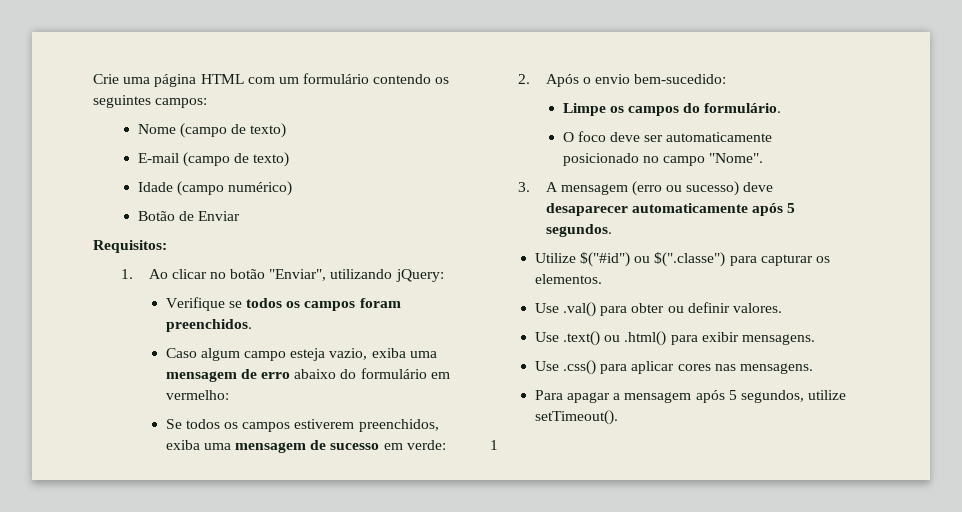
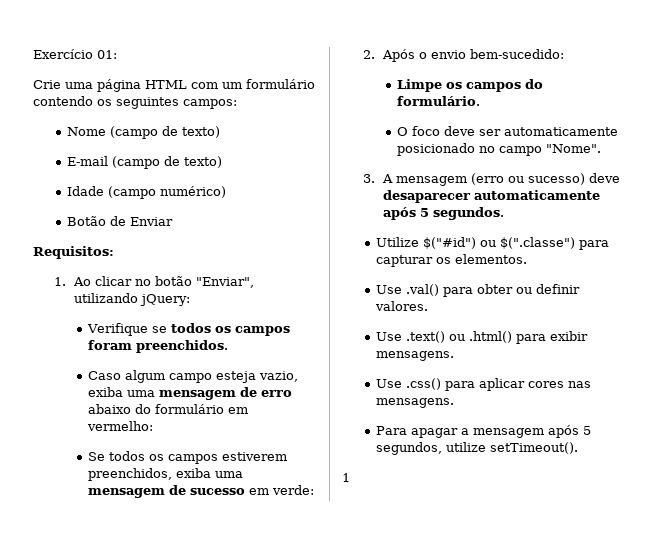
+ Exercício 01:

